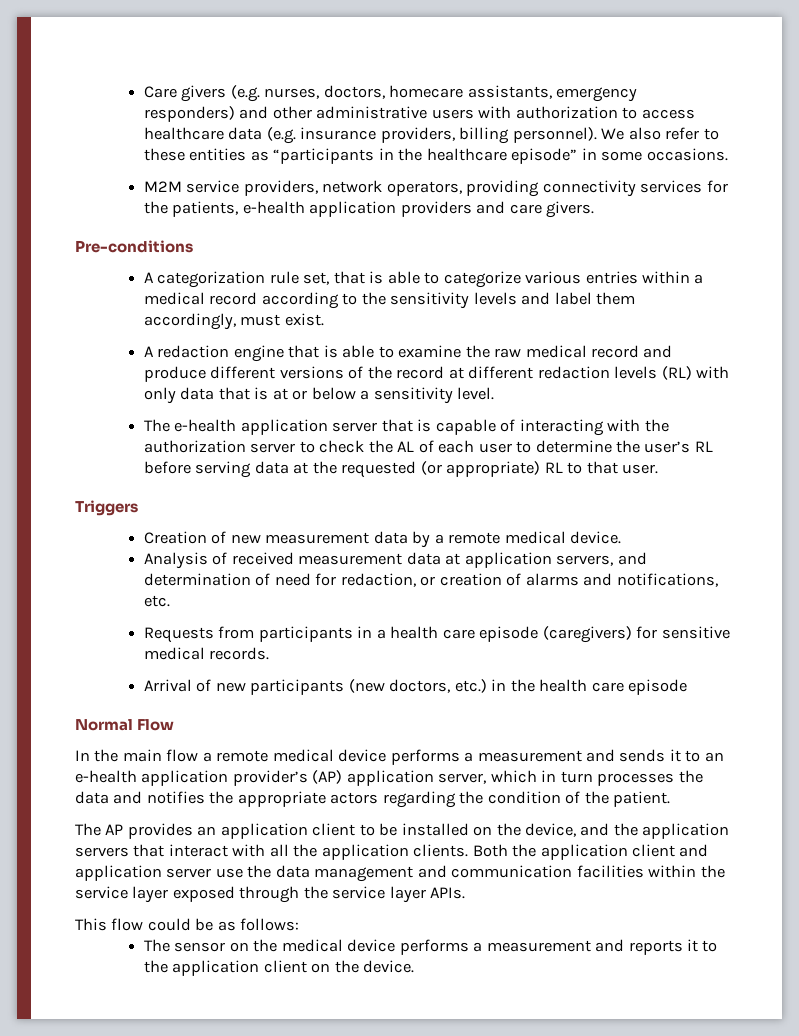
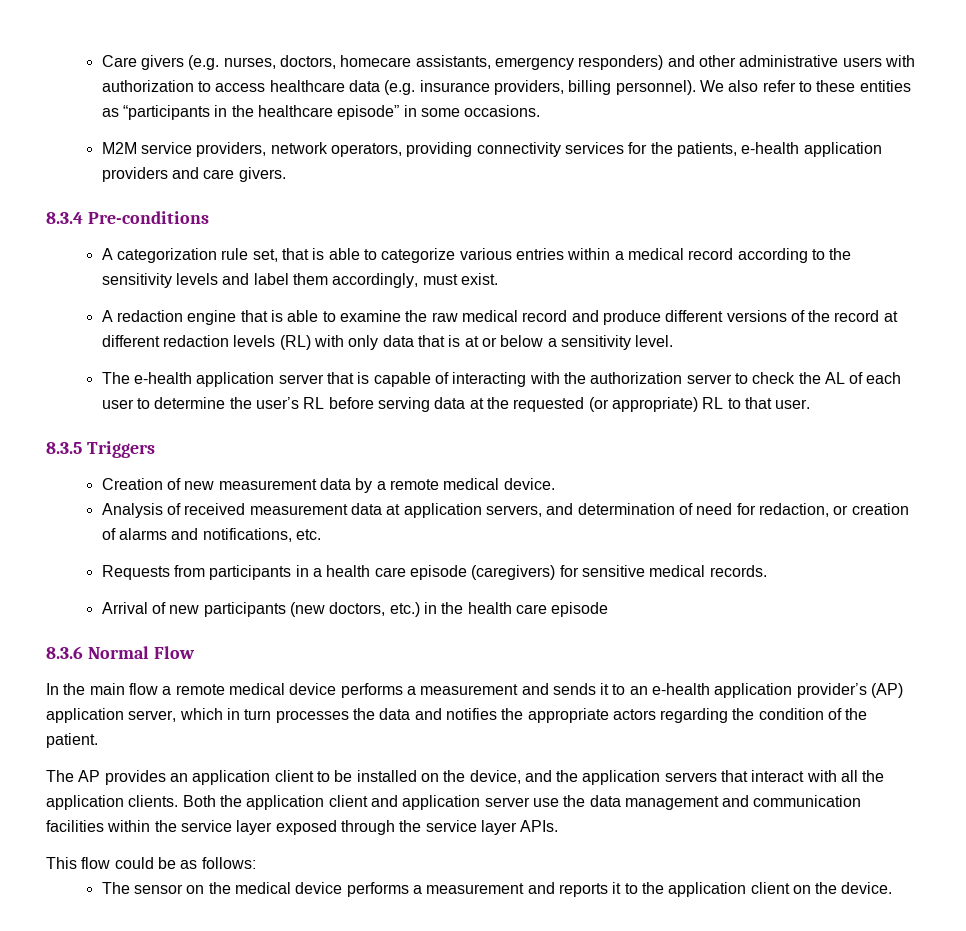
- Pre-conditions
+ 8.3.4 Pre-conditions
- Triggers
+ 8.3.5 Triggers
- Normal Flow
+ 8.3.6 Normal Flow

